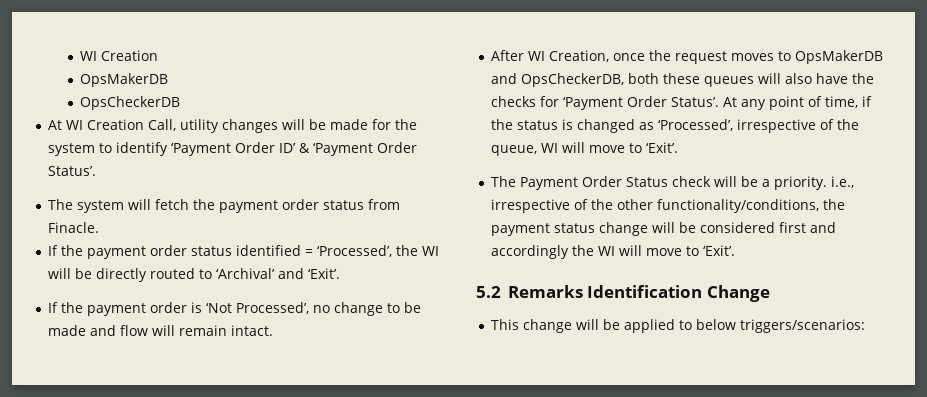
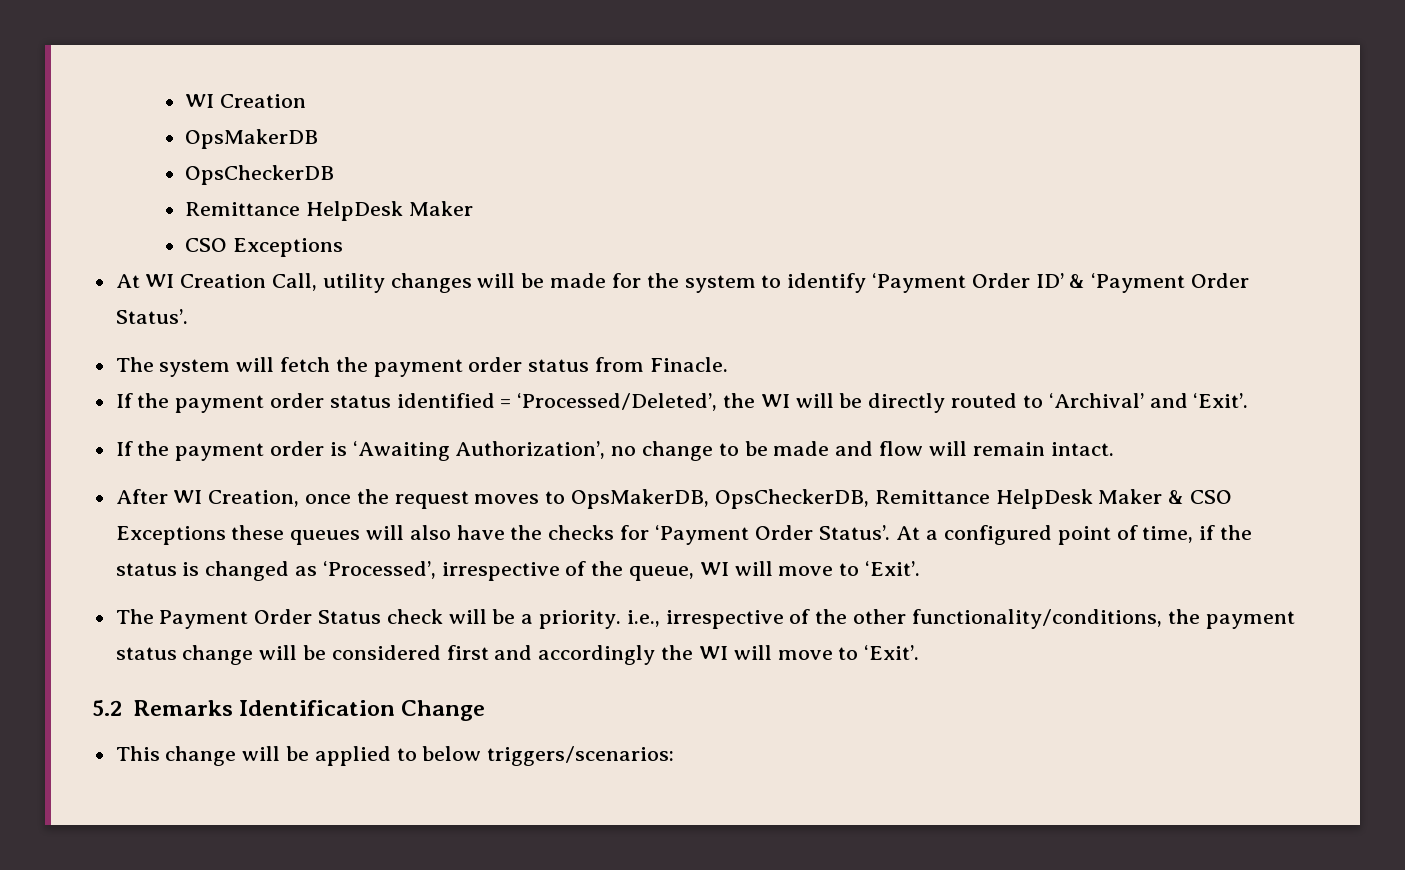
  OpsCheckerDB
+ Remittance HelpDesk Maker
+ CSO Exceptions
- If the payment order status identified = ‘Processed’, the WI will be directly routed to ‘Archival’ and ‘Exit’.
+ If the payment order status identified = ‘Processed/Deleted’, the WI will be directly routed to ‘Archival’ and ‘Exit’.
- If the payment order is ‘Not Processed’, no change to be made and flow will remain intact.
+ If the payment order is ‘Awaiting Authorization’, no change to be made and flow will remain intact.
- After WI Creation, once the request moves to OpsMakerDB and OpsCheckerDB, both these queues will also have the checks for ‘Payment Order Status’.
+ After WI Creation, once the request moves to OpsMakerDB, OpsCheckerDB, Remittance HelpDesk Maker & CSO Exceptions these queues will also have the checks for ‘Payment Order Status’.
- At any point of time, if the status is changed as ‘Processed’, irrespective of the queue, WI will move to ‘Exit’.
+ At a configured point of time, if the status is changed as ‘Processed’, irrespective of the queue, WI will move to ‘Exit’.

